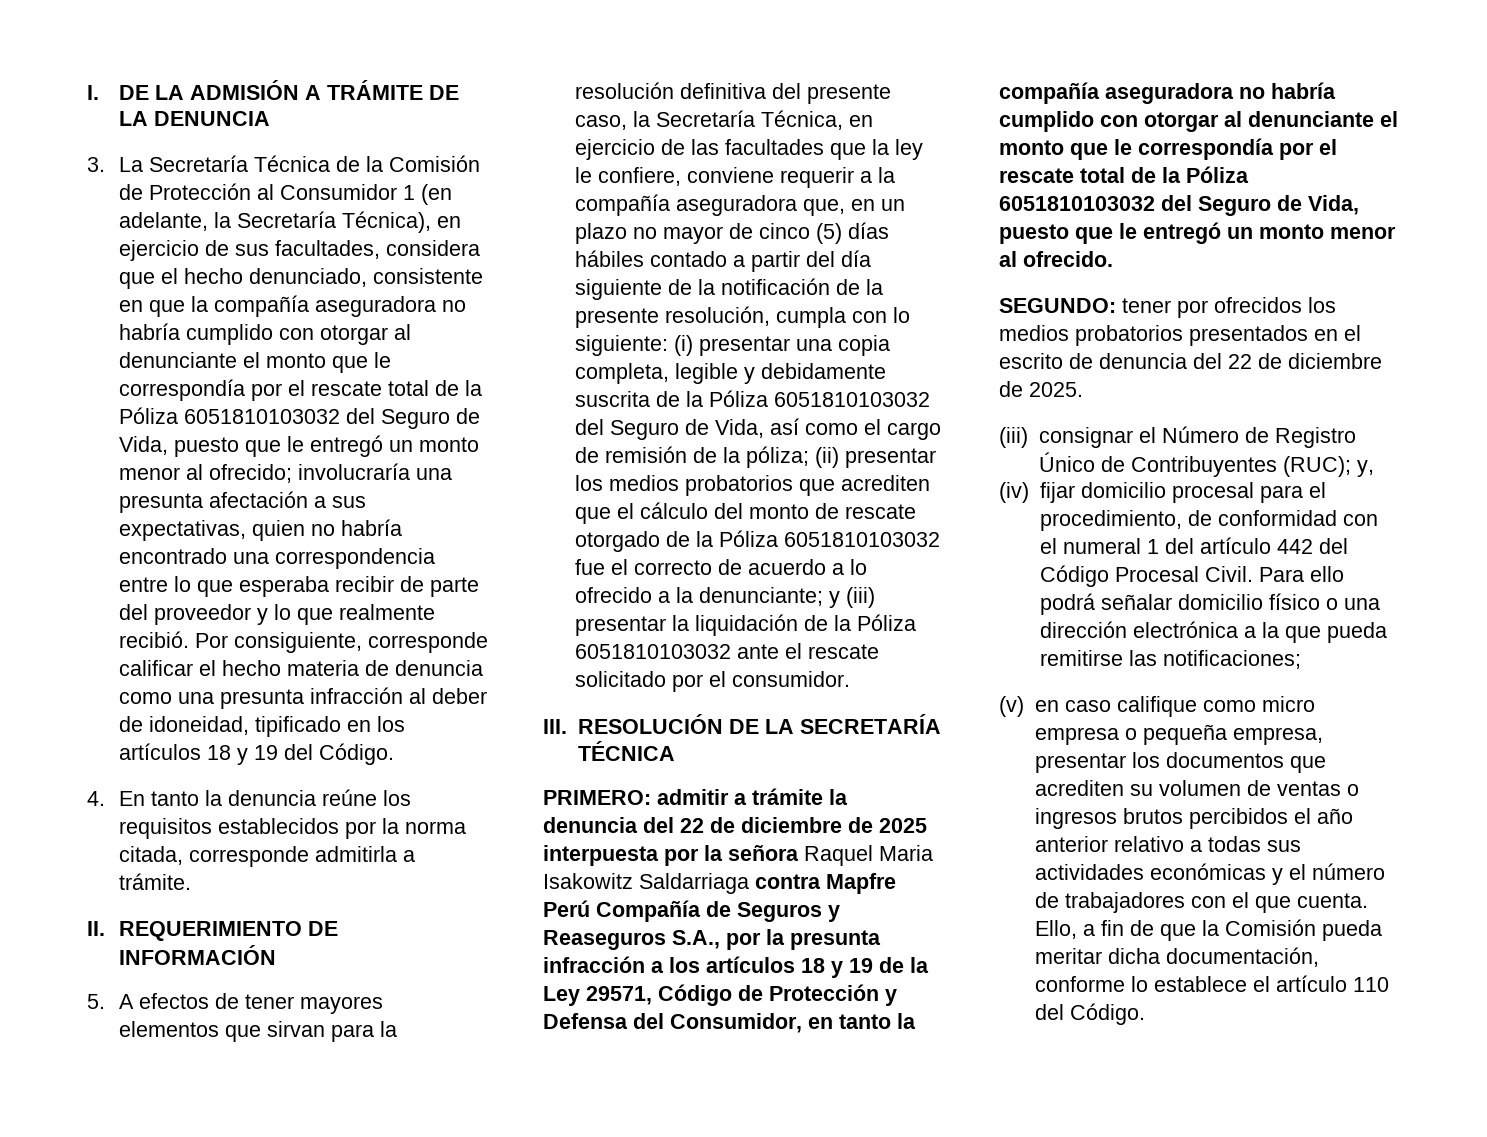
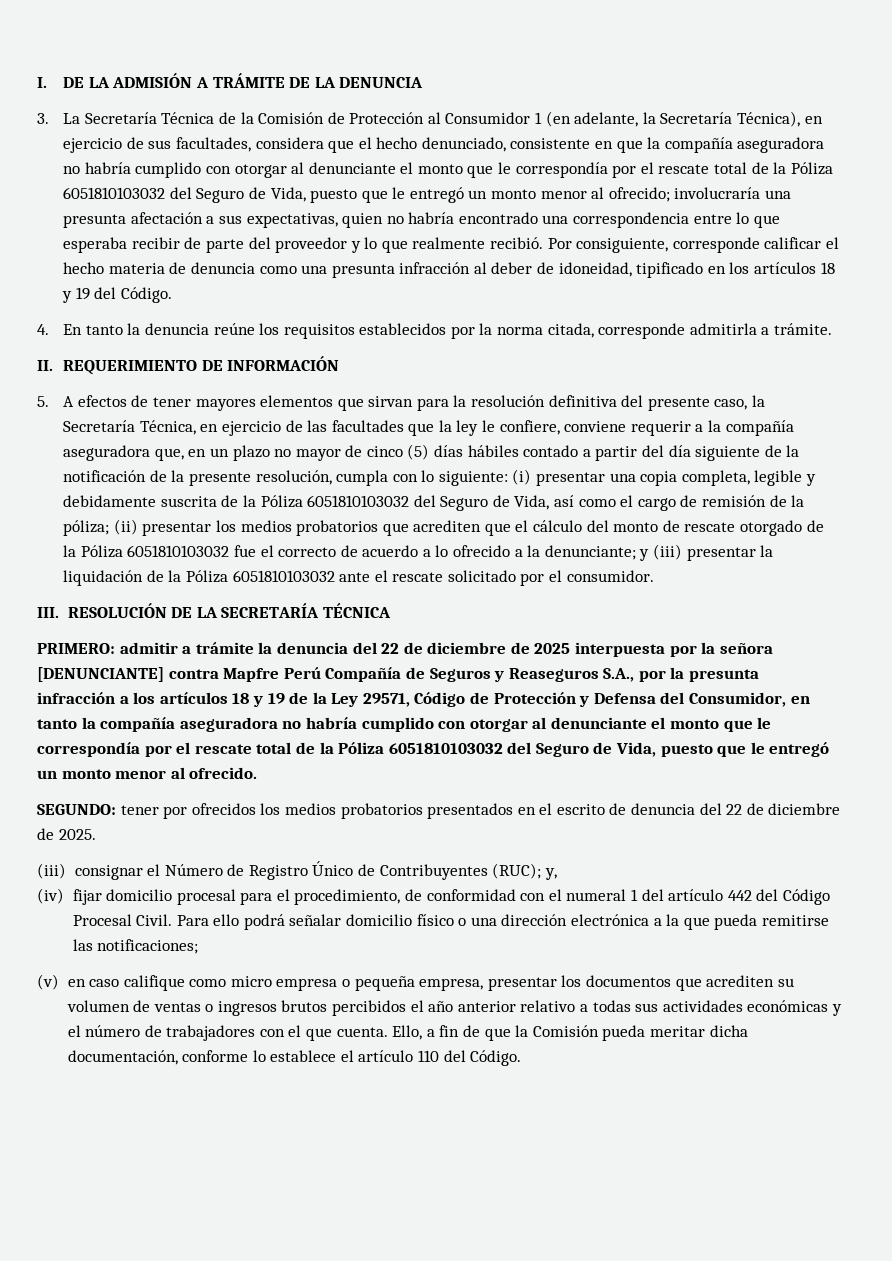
- admitir a trámite la denuncia del 22 de diciembre de 2025 interpuesta por la señora Raquel Maria Isakowitz Saldarriaga contra Mapfre Perú Compañía de Seguros y Reaseguros S.A., por la presunta infracción a los artículos 18 y 19 de la Ley 29571, Código de Protección y Defensa del Consumidor, en tanto la compañía aseguradora no habría cumplido con otorgar al denunciante el monto que le correspondía por el rescate total de la Póliza 6051810103032 del Seguro de Vida, puesto que le entregó un monto menor al ofrecido.
+ admitir a trámite la denuncia del 22 de diciembre de 2025 interpuesta por la señora [DENUNCIANTE] contra Mapfre Perú Compañía de Seguros y Reaseguros S.A., por la presunta infracción a los artículos 18 y 19 de la Ley 29571, Código de Protección y Defensa del Consumidor, en tanto la compañía aseguradora no habría cumplido con otorgar al denunciante el monto que le correspondía por el rescate total de la Póliza 6051810103032 del Seguro de Vida, puesto que le entregó un monto menor al ofrecido.

